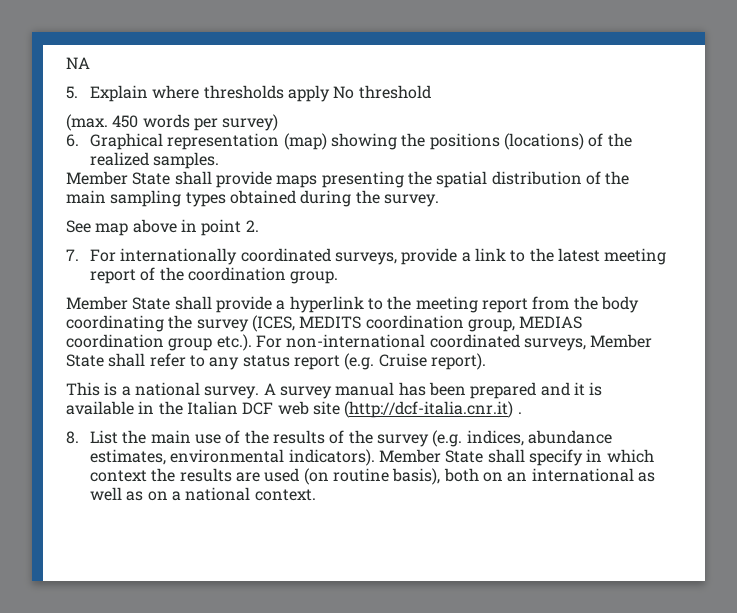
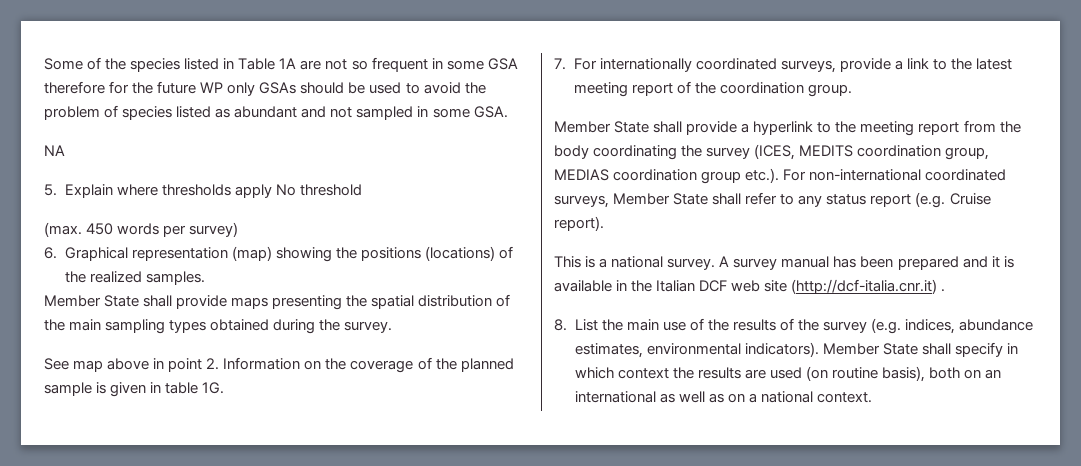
+ Some of the species listed in Table 1A are not so frequent in some GSA therefore for the future WP only GSAs should be used to avoid the problem of species listed as abundant and not sampled in some GSA.
- See map above in point 2.
+ See map above in point 2. Information on the coverage of the planned sample is given in table 1G.

